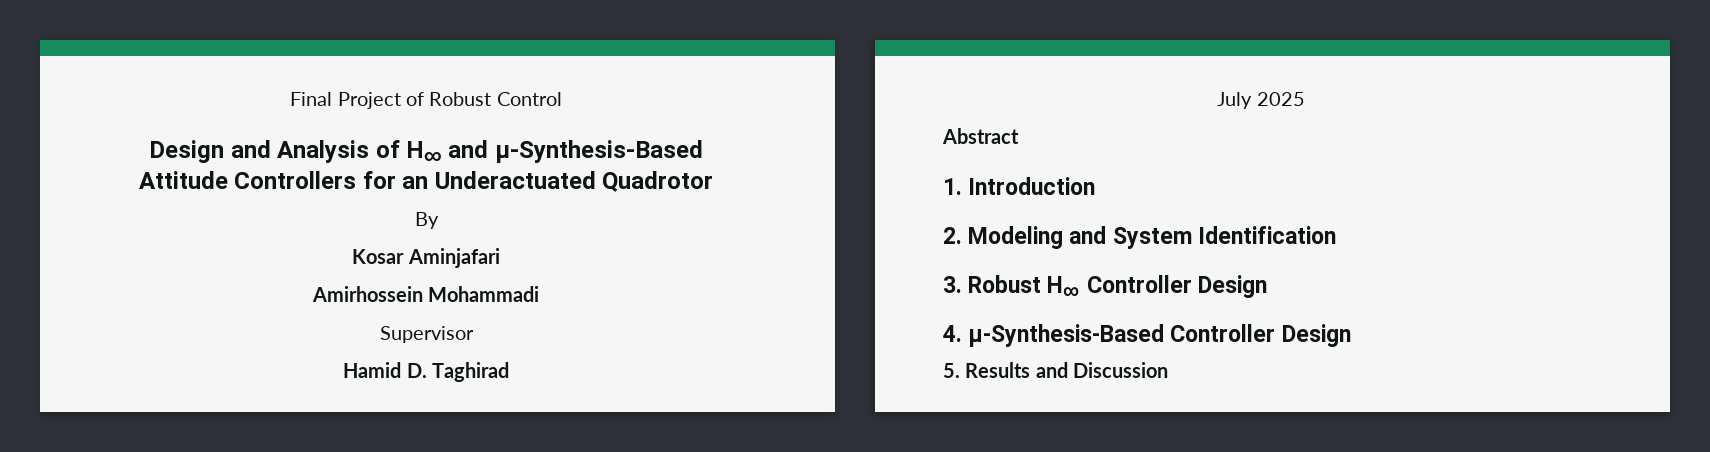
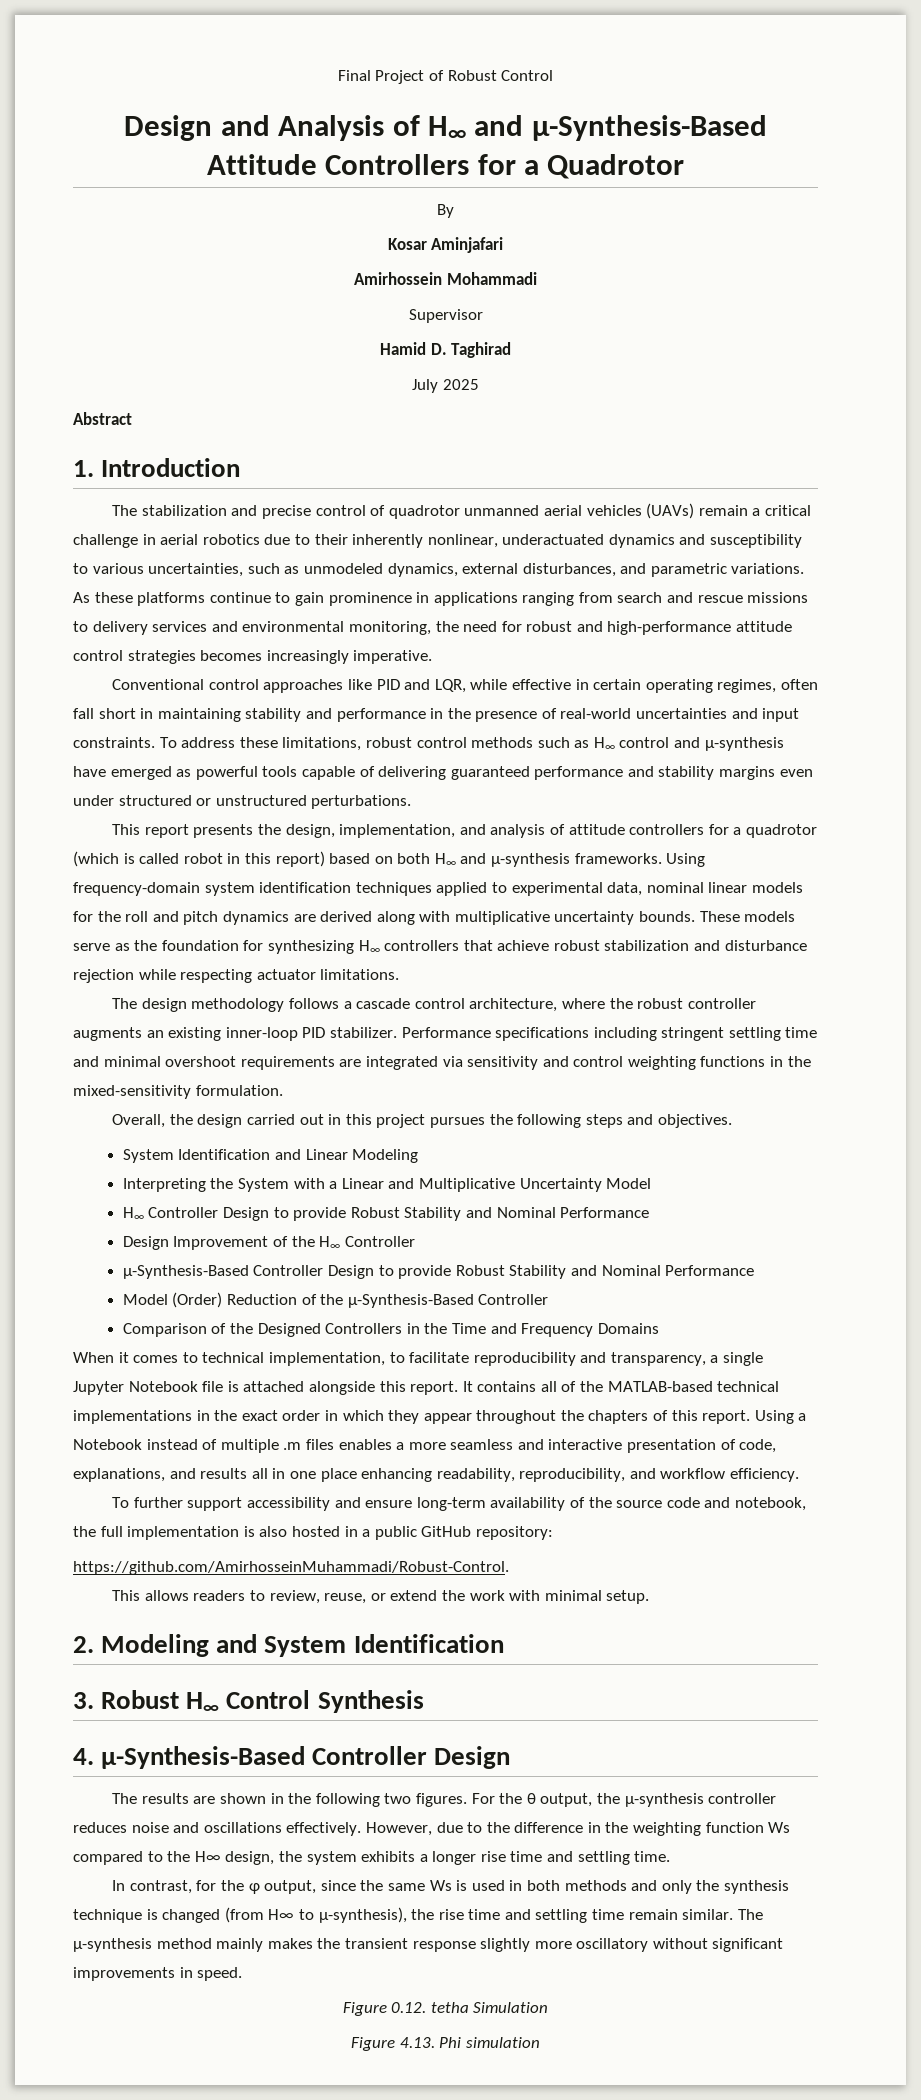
- Design and Analysis of H∞ and μ-Synthesis-Based Attitude Controllers for an Underactuated Quadrotor
+ Design and Analysis of H∞ and μ-Synthesis-Based Attitude Controllers for a Quadrotor
+ The stabilization and precise control of quadrotor unmanned aerial vehicles (UAVs) remain a critical challenge in aerial robotics due to their inherently nonlinear, underactuated dynamics and susceptibility to various uncertainties, such as unmodeled dynamics, external disturbances, and parametric variations. As these platforms continue to gain prominence in applications ranging from search and rescue missions to delivery services and environmental monitoring, the need for robust and high-performance attitude control strategies becomes increasingly imperative.
+ Conventional control approaches like PID and LQR, while effective in certain operating regimes, often fall short in maintaining stability and performance in the presence of real-world uncertainties and input constraints. To address these limitations, robust control methods such as H∞ control and μ-synthesis have emerged as powerful tools capable of delivering guaranteed performance and stability margins even under structured or unstructured perturbations.
+ This report presents the design, implementation, and analysis of attitude controllers for a quadrotor (which is called robot in this report) based on both H∞ and μ-synthesis frameworks. Using frequency-domain system identification techniques applied to experimental data, nominal linear models for the roll and pitch dynamics are derived along with multiplicative uncertainty bounds. These models serve as the foundation for synthesizing H∞ controllers that achieve robust stabilization and disturbance rejection while respecting actuator limitations.
+ The design methodology follows a cascade control architecture, where the robust controller augments an existing inner-loop PID stabilizer. Performance specifications including stringent settling time and minimal overshoot requirements are integrated via sensitivity and control weighting functions in the mixed-sensitivity formulation.
+ Overall, the design carried out in this project pursues the following steps and objectives.
+ System Identification and Linear Modeling
+ Interpreting the System with a Linear and Multiplicative Uncertainty Model
+ H∞ Controller Design to provide Robust Stability and Nominal Performance
+ Design Improvement of the H∞ Controller
+ μ-Synthesis-Based Controller Design to provide Robust Stability and Nominal Performance
+ Model (Order) Reduction of the μ-Synthesis-Based Controller
+ Comparison of the Designed Controllers in the Time and Frequency Domains
+ When it comes to technical implementation, to facilitate reproducibility and transparency, a single Jupyter Notebook file is attached alongside this report. It contains all of the MATLAB-based technical implementations in the exact order in which they appear throughout the chapters of this report. Using a Notebook instead of multiple .m files enables a more seamless and interactive presentation of code, explanations, and results all in one place enhancing readability, reproducibility, and workflow efficiency.
+ To further support accessibility and ensure long-term availability of the source code and notebook, the full implementation is also hosted in a public GitHub repository:
+ https://github.com/AmirhosseinMuhammadi/Robust-Control.
+ This allows readers to review, reuse, or extend the work with minimal setup.
- 3. Robust H∞ Controller Design
+ 3. Robust H∞ Control Synthesis
- 5. Results and Discussion
+ The results are shown in the following two figures. For the θ output, the μ-synthesis controller reduces noise and oscillations effectively. However, due to the difference in the weighting function Ws compared to the H∞ design, the system exhibits a longer rise time and settling time.
+ In contrast, for the φ output, since the same Ws is used in both methods and only the synthesis technique is changed (from H∞ to μ-synthesis), the rise time and settling time remain similar. The μ-synthesis method mainly makes the transient response slightly more oscillatory without significant improvements in speed.
+ Figure 0.12. tetha Simulation
+ Figure 4.13. Phi simulation

